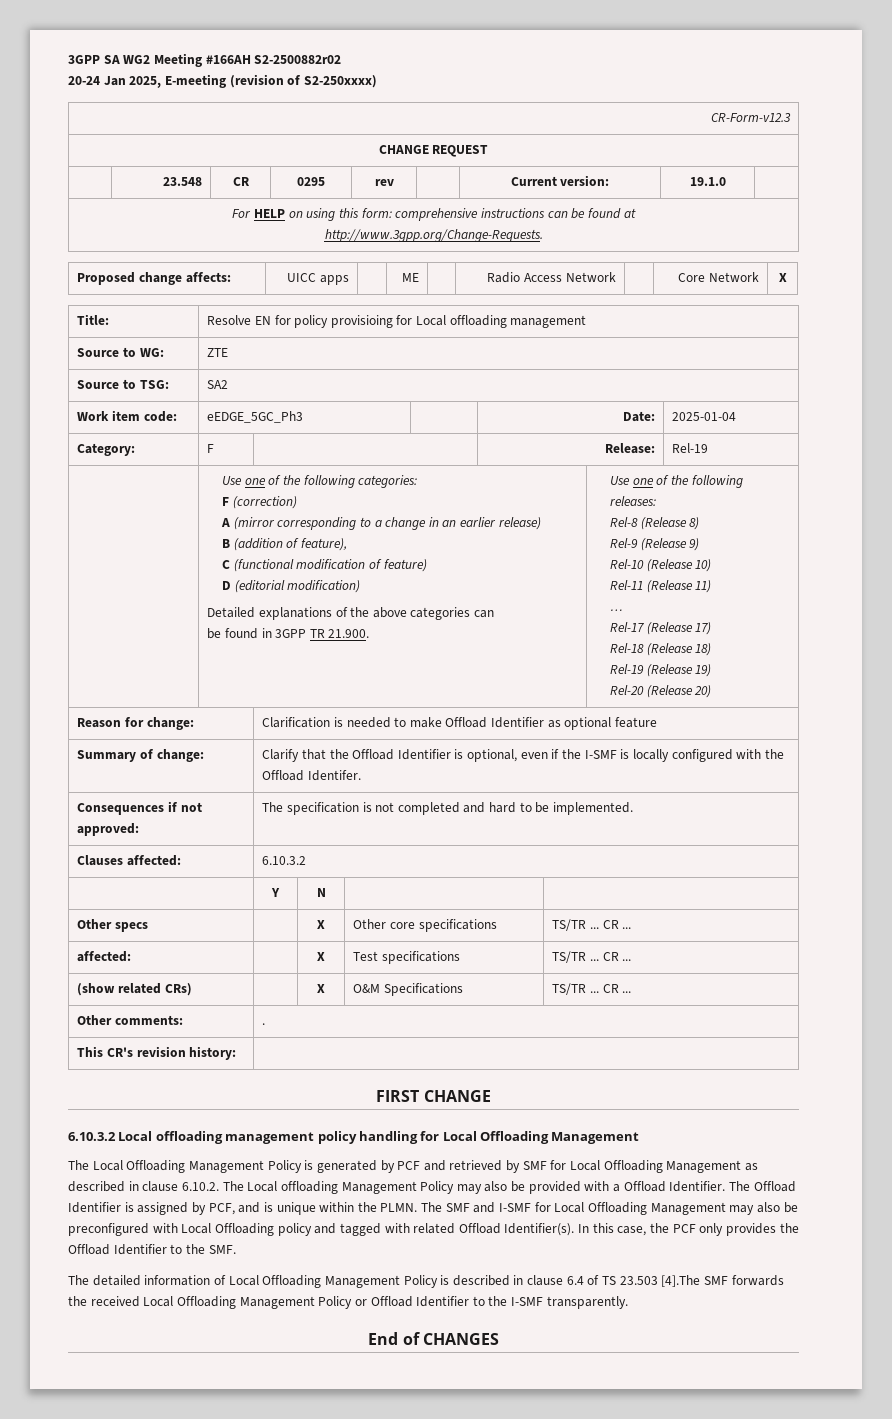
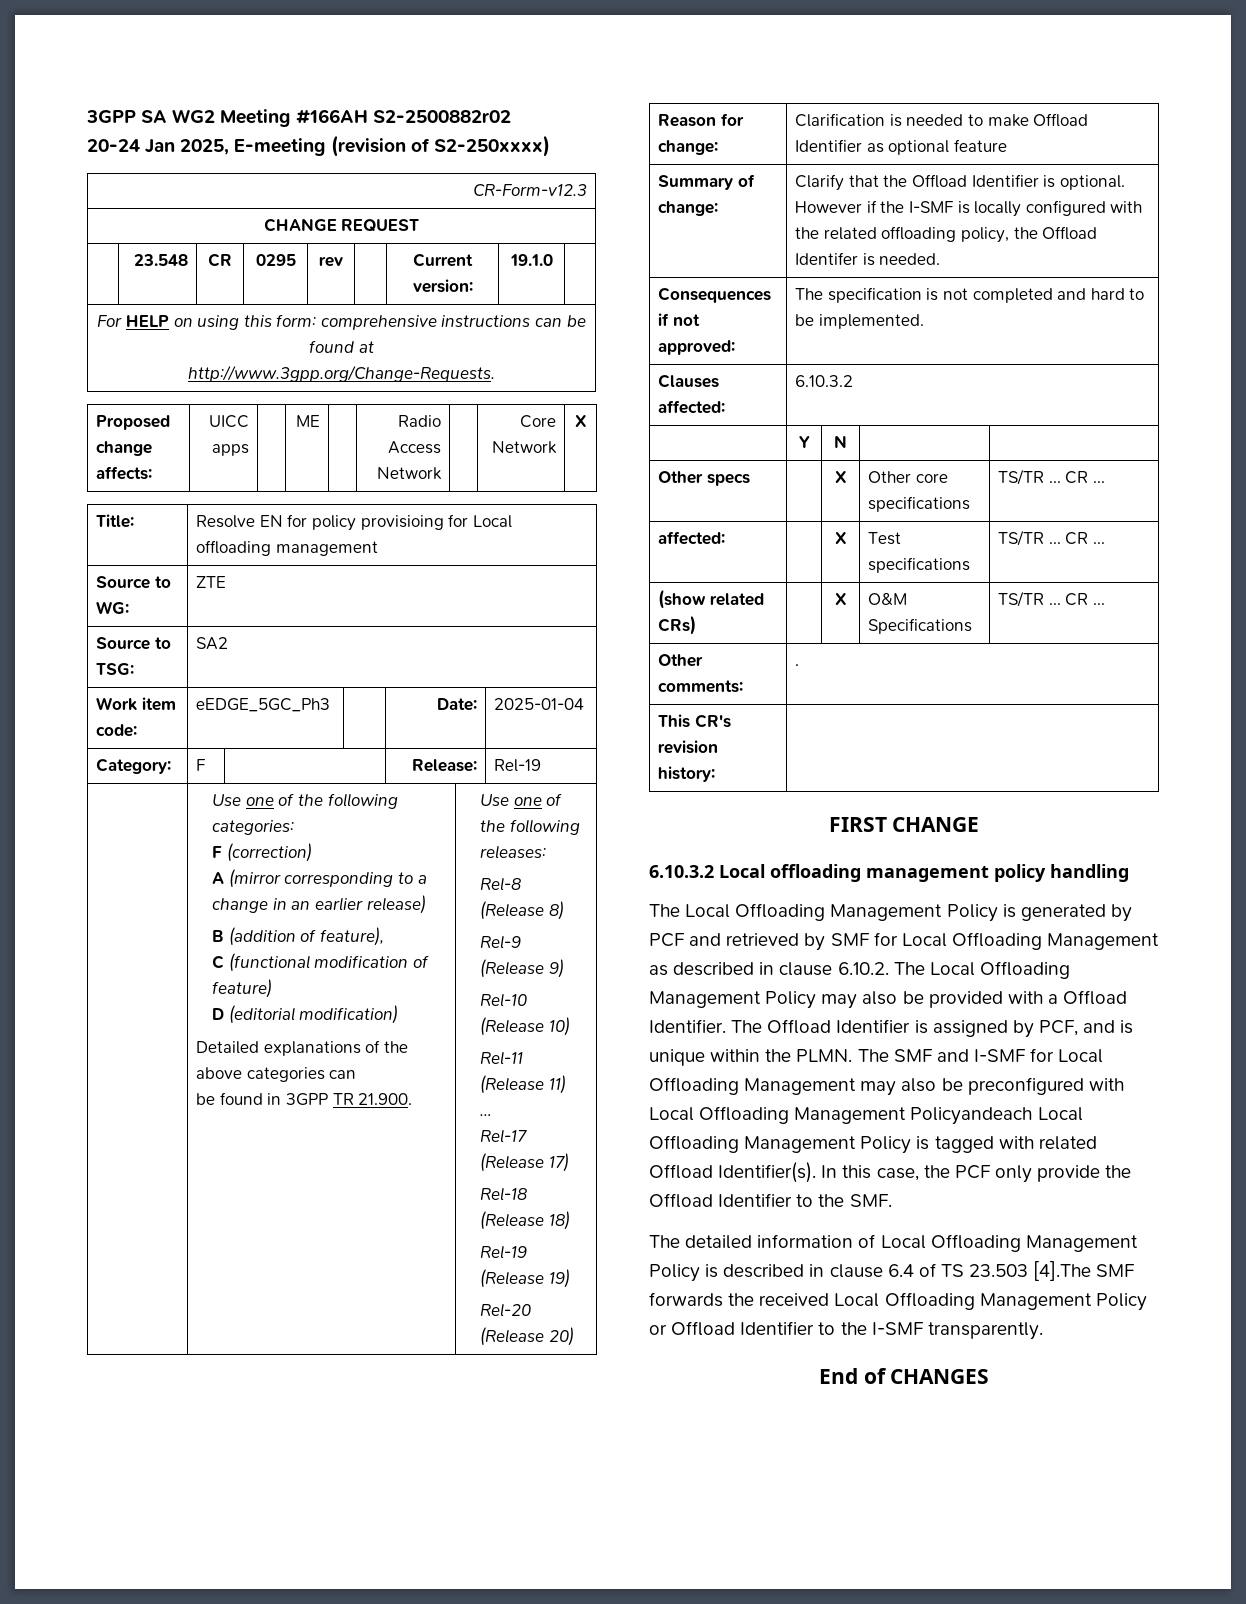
- Summary of change: | Clarify that the Offload Identifier is optional, even if the I-SMF is locally configured with the Offload Identifer.
+ Summary of change: | Clarify that the Offload Identifier is optional. However if the I-SMF is locally configured with the related offloading policy, the Offload Identifer is needed.
- 6.10.3.2 Local offloading management policy handling for Local Offloading Management
+ 6.10.3.2 Local offloading management policy handling
- The Local Offloading Management Policy is generated by PCF and retrieved by SMF for Local Offloading Management as described in clause 6.10.2. The Local offloading Management Policy may also be provided with a Offload Identifier.
+ The Local Offloading Management Policy is generated by PCF and retrieved by SMF for Local Offloading Management as described in clause 6.10.2. The Local Offloading Management Policy may also be provided with a Offload Identifier.
- The SMF and I-SMF for Local Offloading Management may also be preconfigured with Local Offloading policy and tagged with related Offload Identifier(s).
+ The SMF and I-SMF for Local Offloading Management may also be preconfigured with Local Offloading Management Policyandeach Local Offloading Management Policy is tagged with related Offload Identifier(s).
- In this case, the PCF only provides the Offload Identifier to the SMF.
+ In this case, the PCF only provide the Offload Identifier to the SMF.

